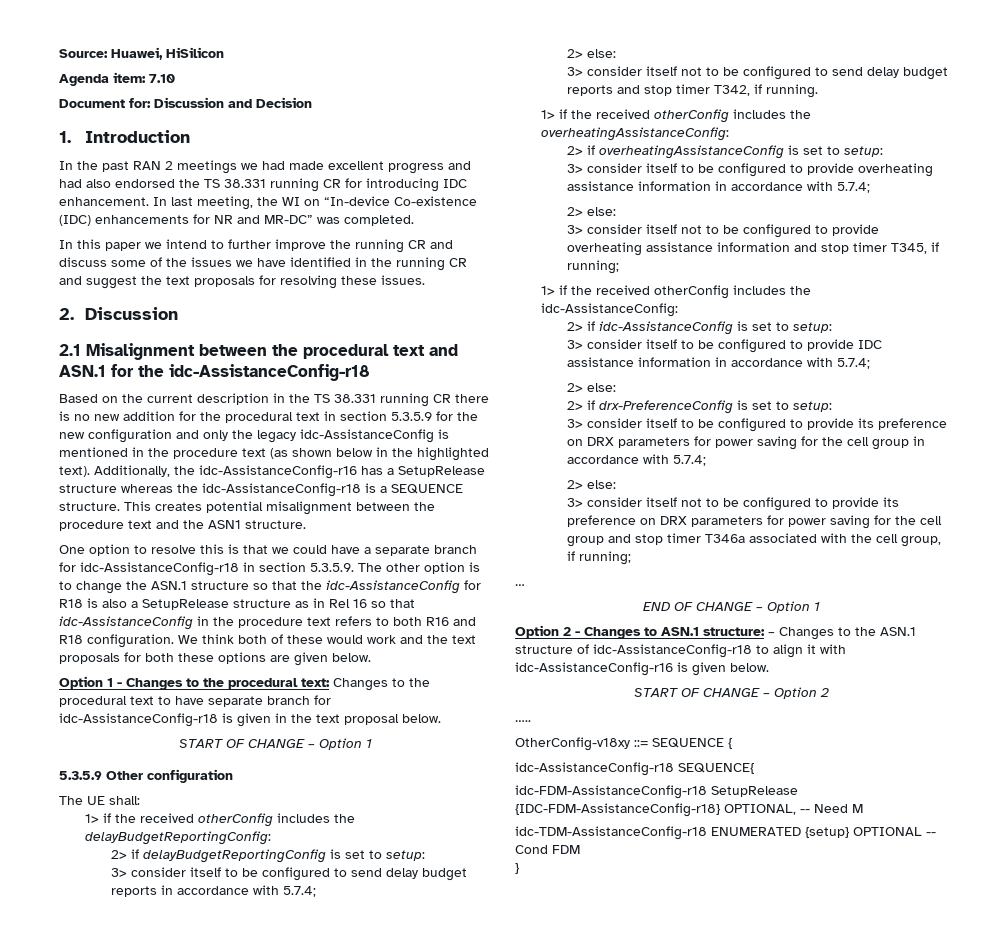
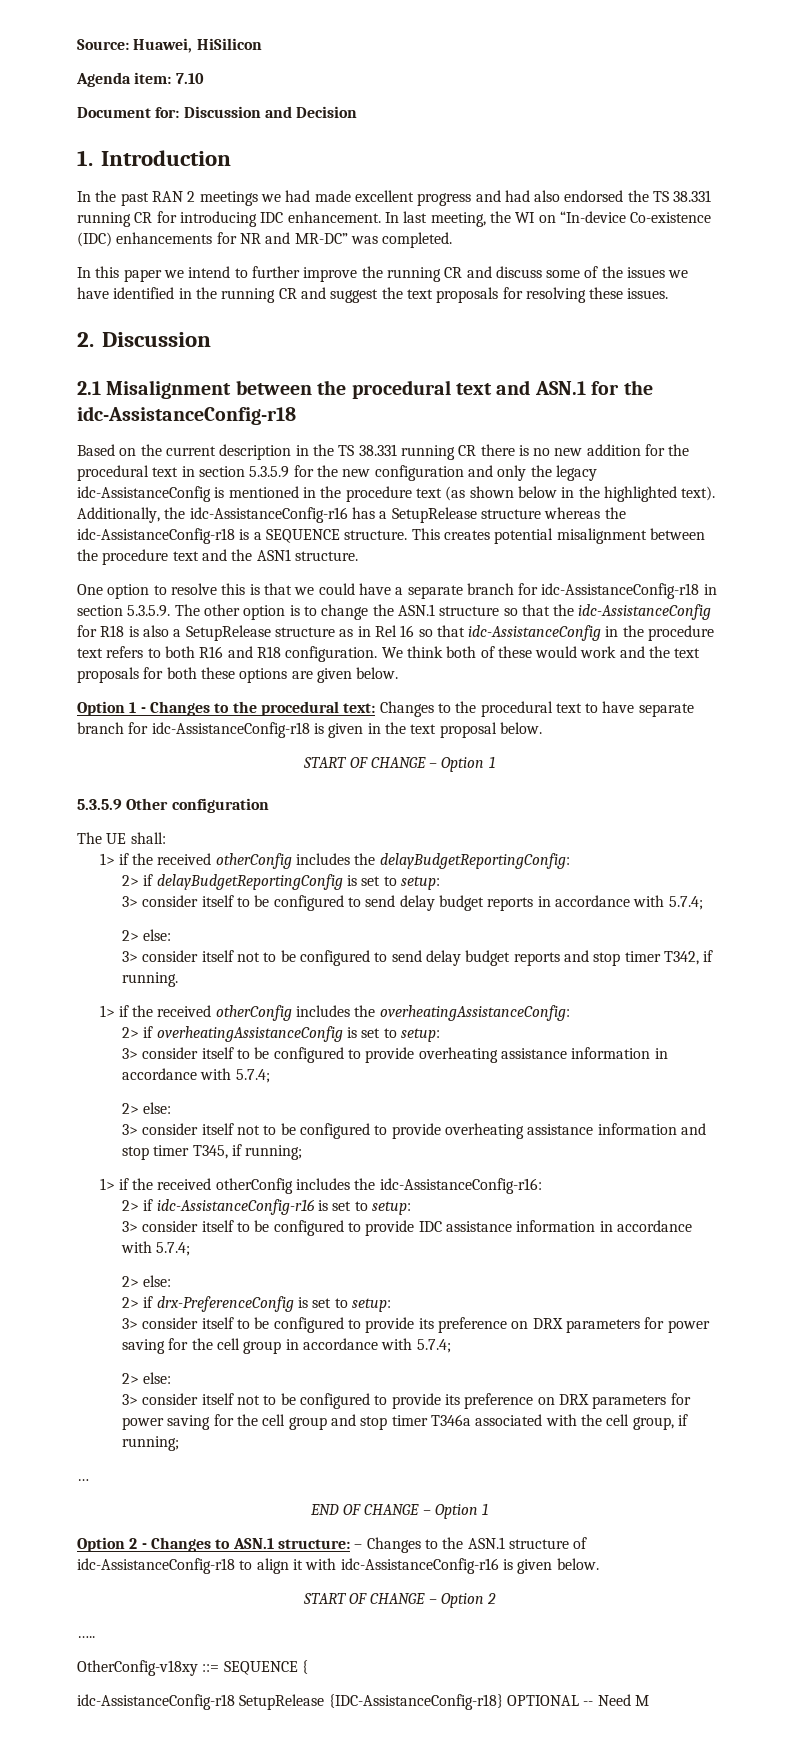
- 1> if the received otherConfig includes the idc-AssistanceConfig:
- 2> if idc-AssistanceConfig is set to setup:
+ 1> if the received otherConfig includes the idc-AssistanceConfig-r16:
+ 2> if idc-AssistanceConfig-r16 is set to setup:
- idc-AssistanceConfig-r18 SEQUENCE{
- idc-FDM-AssistanceConfig-r18 SetupRelease {IDC-FDM-AssistanceConfig-r18} OPTIONAL, -- Need M
- idc-TDM-AssistanceConfig-r18 ENUMERATED {setup} OPTIONAL -- Cond FDM
- }
+ idc-AssistanceConfig-r18 SetupRelease {IDC-AssistanceConfig-r18} OPTIONAL -- Need M

